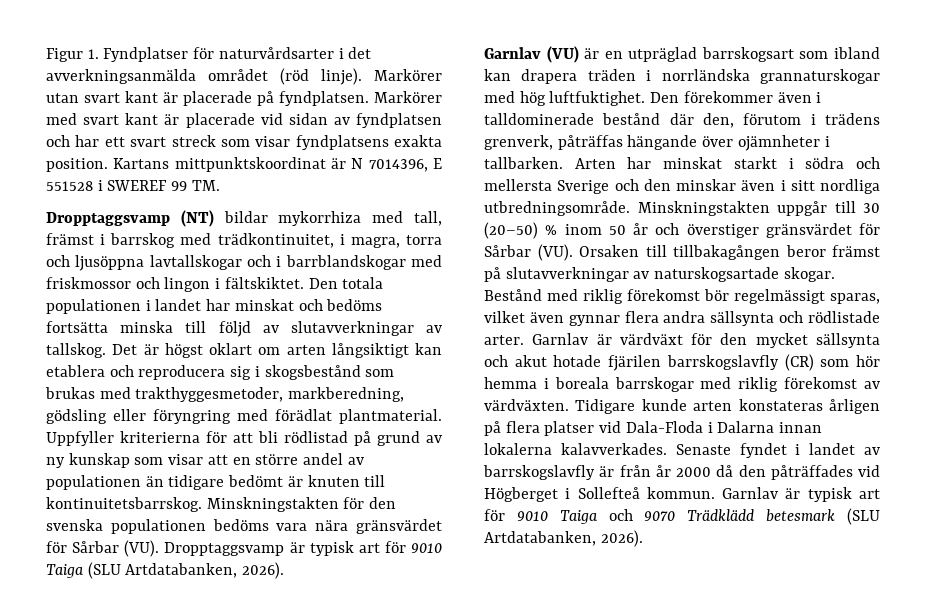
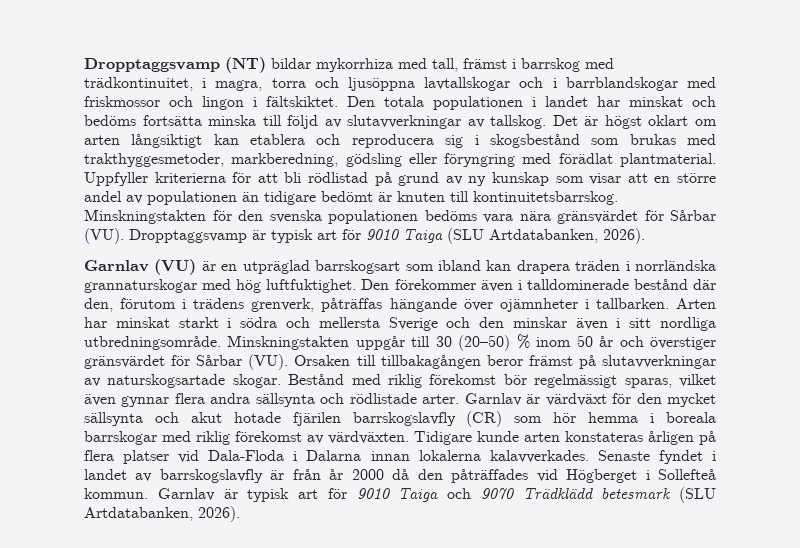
- Figur 1. Fyndplatser för naturvårdsarter i det avverkningsanmälda området (röd linje). Markörer utan svart kant är placerade på fyndplatsen. Markörer med svart kant är placerade vid sidan av fyndplatsen och har ett svart streck som visar fyndplatsens exakta position. Kartans mittpunktskoordinat är N 7014396, E 551528 i SWEREF 99 TM.

